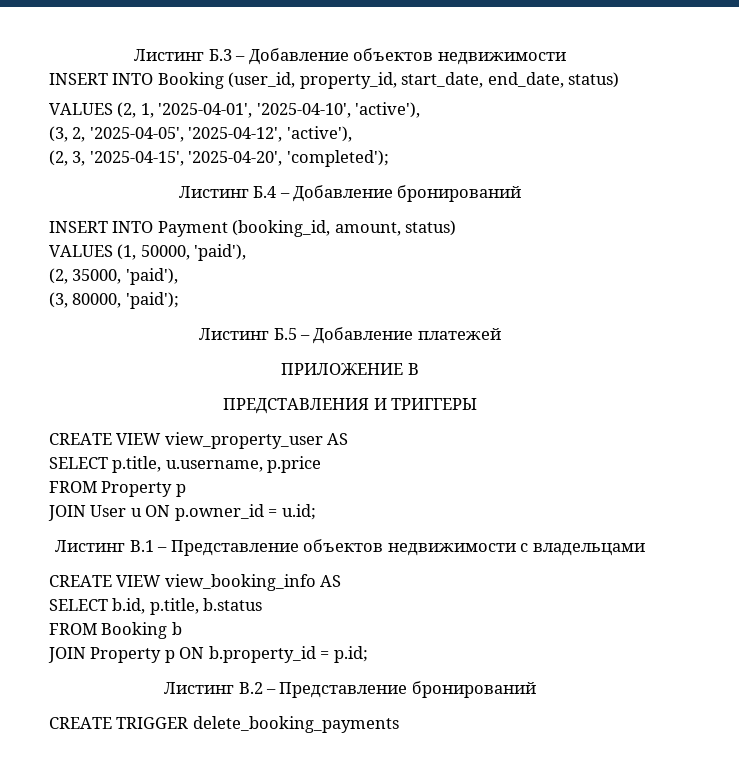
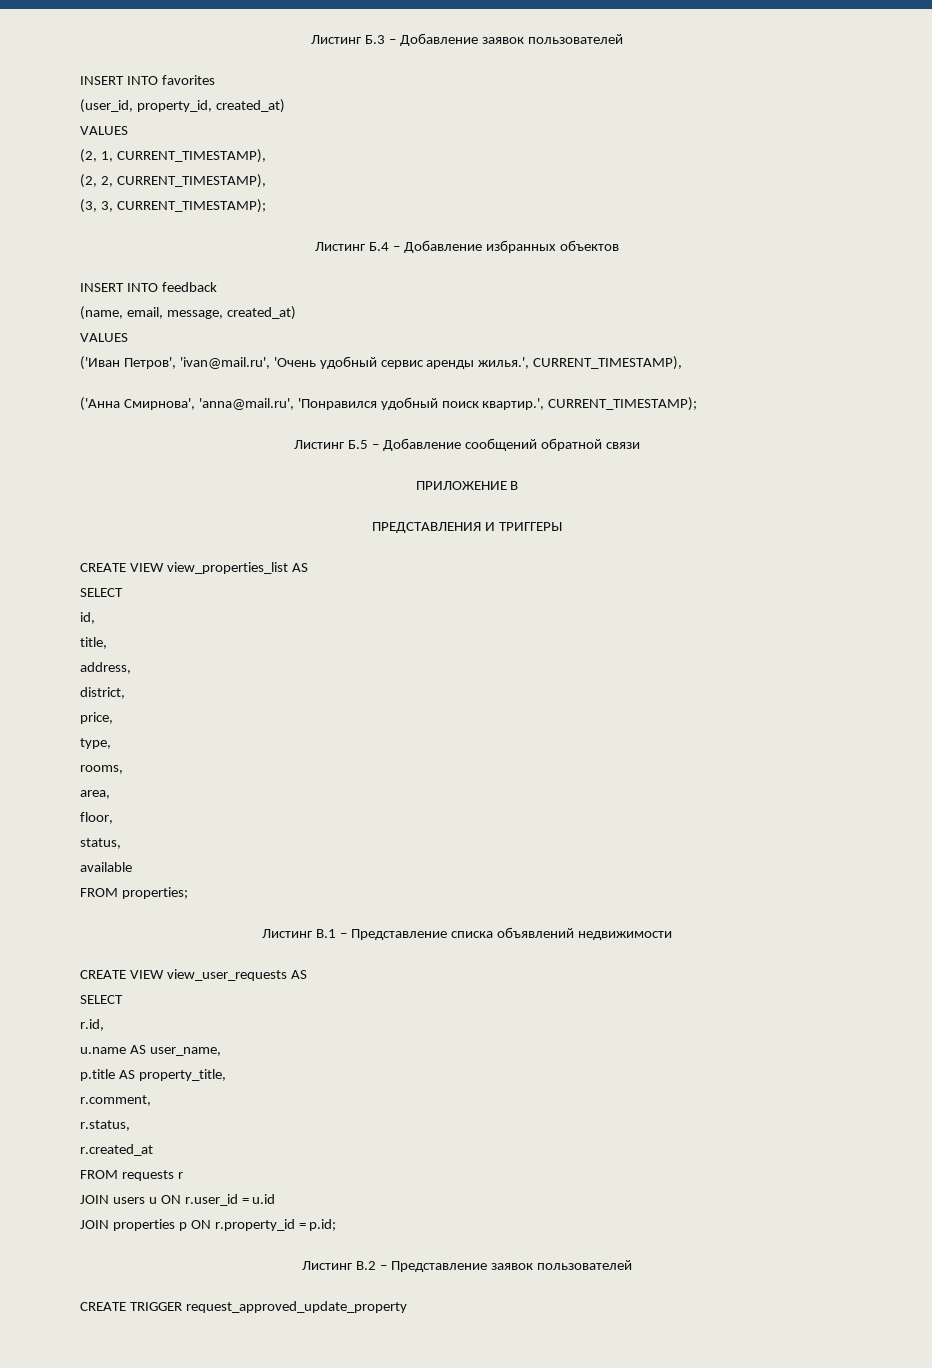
- Листинг Б.3 – Добавление объектов недвижимости
- INSERT INTO Booking (user_id, property_id, start_date, end_date, status)
- VALUES (2, 1, '2025-04-01', '2025-04-10', 'active'),
- (3, 2, '2025-04-05', '2025-04-12', 'active'),
- (2, 3, '2025-04-15', '2025-04-20', 'completed');
+ Листинг Б.3 – Добавление заявок пользователей
+ INSERT INTO favorites
+ (user_id, property_id, created_at)
+ VALUES
+ (2, 1, CURRENT_TIMESTAMP),
+ (2, 2, CURRENT_TIMESTAMP),
+ (3, 3, CURRENT_TIMESTAMP);
- Листинг Б.4 – Добавление бронирований
- INSERT INTO Payment (booking_id, amount, status)
- VALUES (1, 50000, 'paid'),
- (2, 35000, 'paid'),
- (3, 80000, 'paid');
+ Листинг Б.4 – Добавление избранных объектов
+ INSERT INTO feedback
+ (name, email, message, created_at)
+ VALUES
+ ('Иван Петров', 'ivan@mail.ru', 'Очень удобный сервис аренды жилья.', CURRENT_TIMESTAMP),
+ ('Анна Смирнова', 'anna@mail.ru', 'Понравился удобный поиск квартир.', CURRENT_TIMESTAMP);
- Листинг Б.5 – Добавление платежей
+ Листинг Б.5 – Добавление сообщений обратной связи
- CREATE VIEW view_property_user AS
- SELECT p.title, u.username, p.price
- FROM Property p
- JOIN User u ON p.owner_id = u.id;
+ CREATE VIEW view_properties_list AS
+ SELECT
+ id,
+ title,
+ address,
+ district,
+ price,
+ type,
+ rooms,
+ area,
+ floor,
+ status,
+ available
+ FROM properties;
- Листинг В.1 – Представление объектов недвижимости с владельцами
- CREATE VIEW view_booking_info AS
- SELECT b.id, p.title, b.status
- FROM Booking b
- JOIN Property p ON b.property_id = p.id;
+ Листинг В.1 – Представление списка объявлений недвижимости
+ CREATE VIEW view_user_requests AS
+ SELECT
+ r.id,
+ u.name AS user_name,
+ p.title AS property_title,
+ r.comment,
+ r.status,
+ r.created_at
+ FROM requests r
+ JOIN users u ON r.user_id = u.id
+ JOIN properties p ON r.property_id = p.id;
- Листинг В.2 – Представление бронирований
+ Листинг В.2 – Представление заявок пользователей
- CREATE TRIGGER delete_booking_payments
+ CREATE TRIGGER request_approved_update_property

